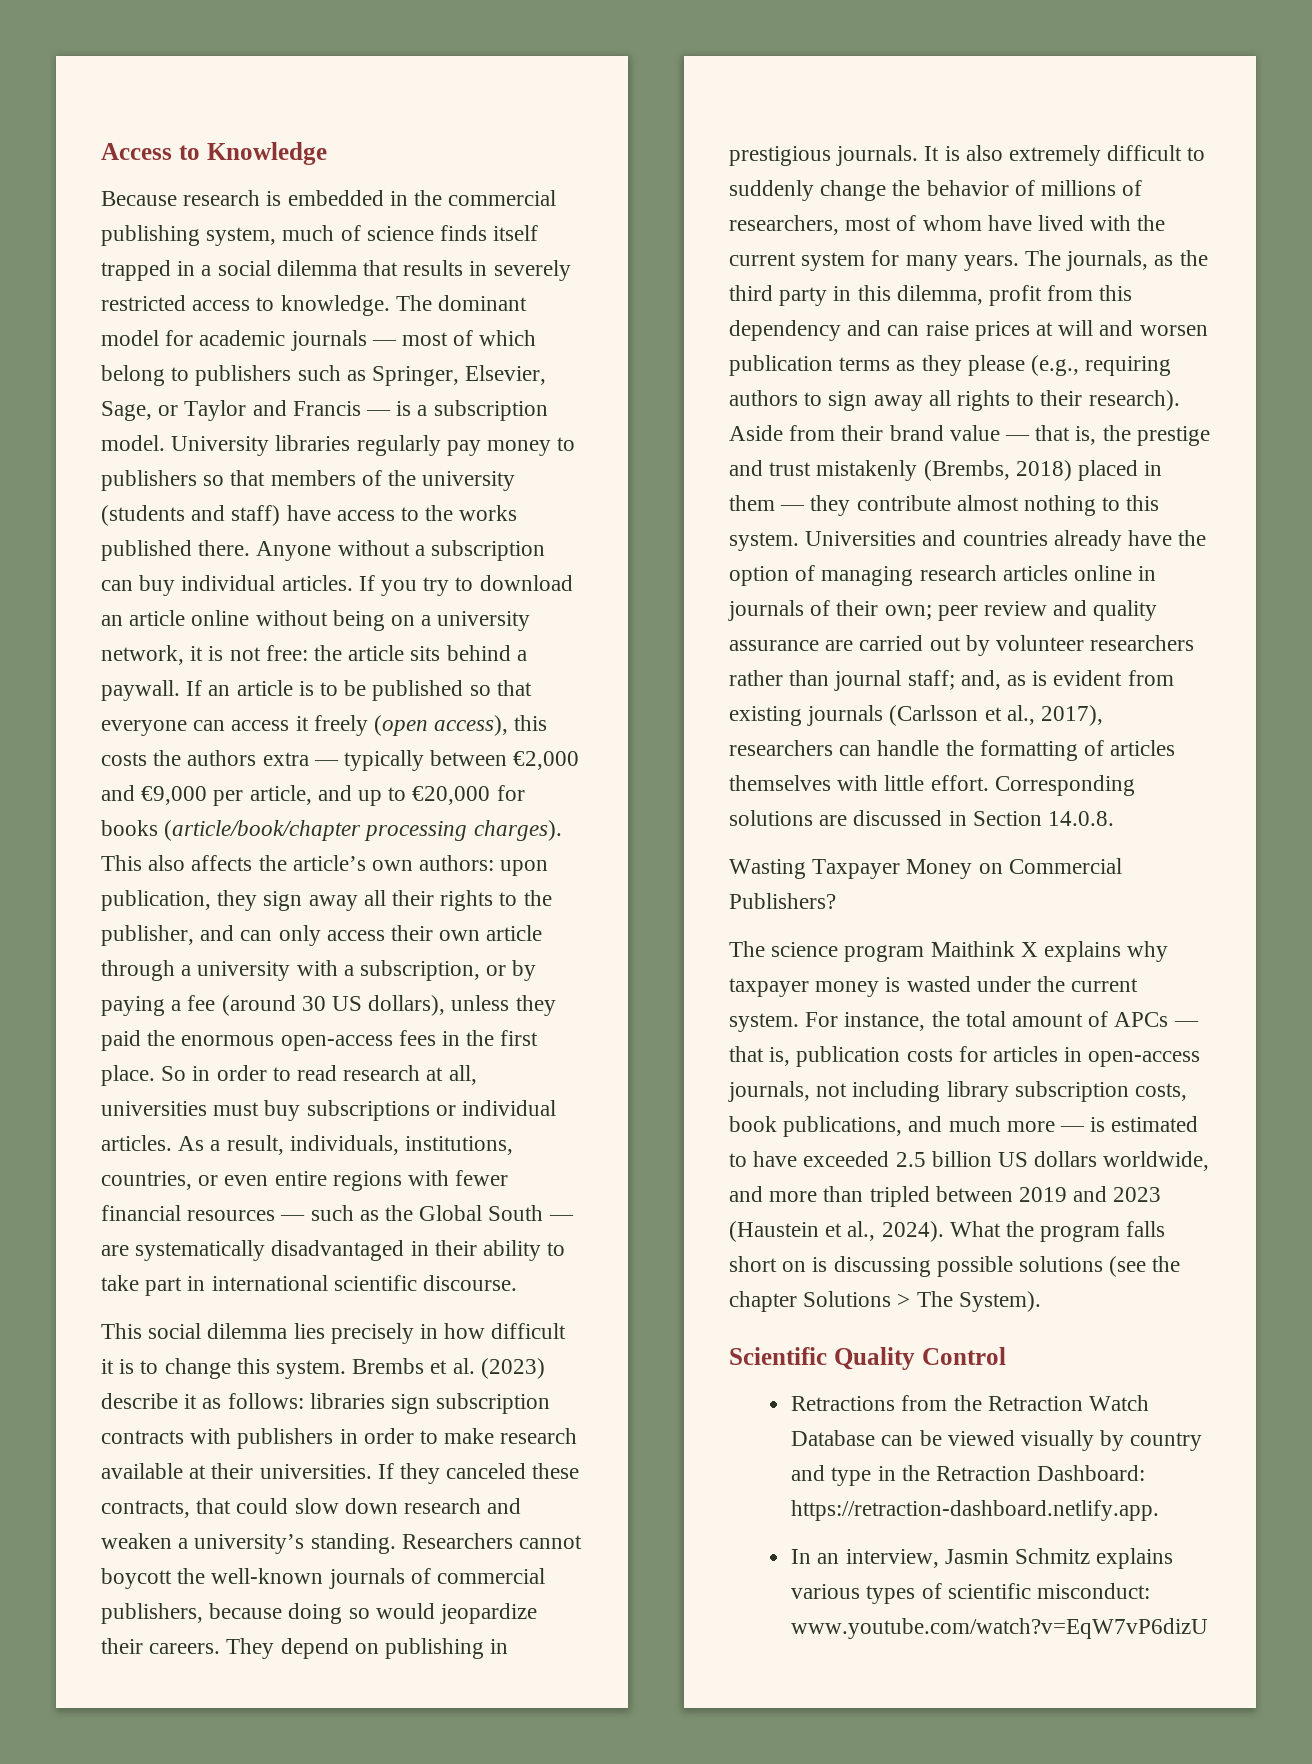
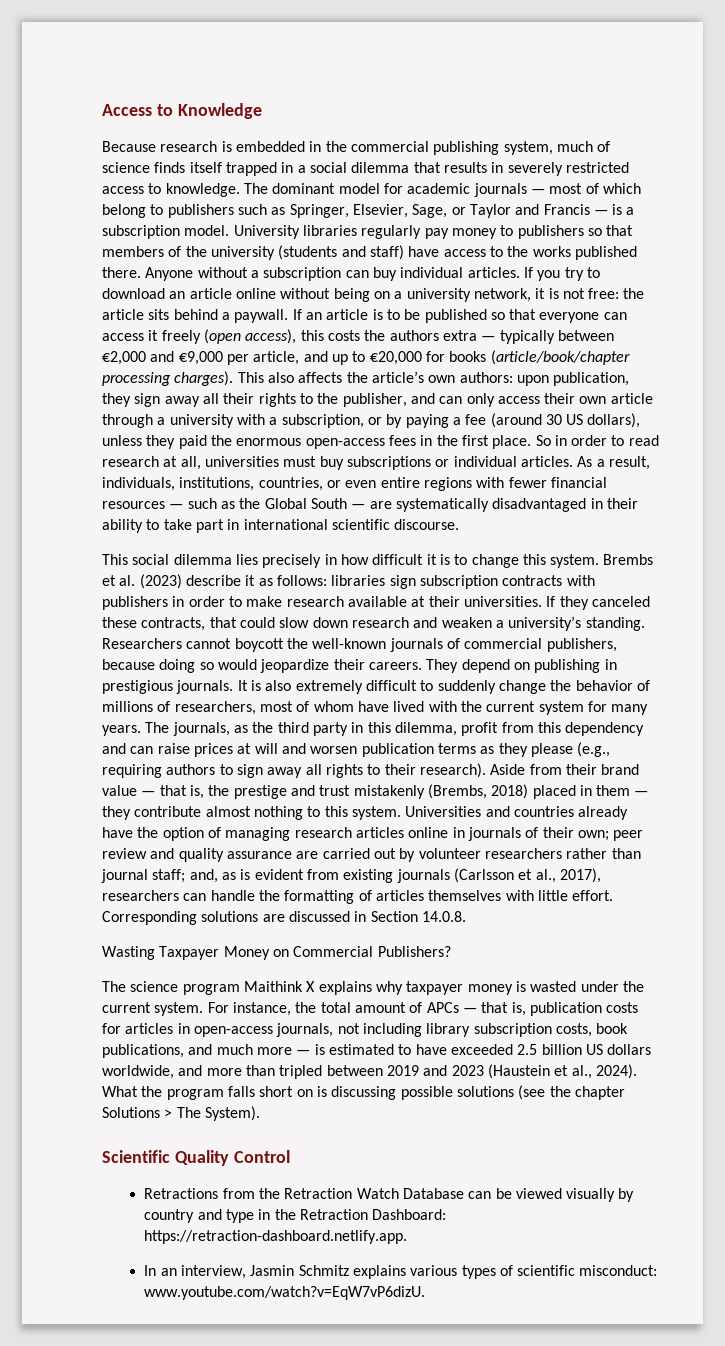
- In an interview, Jasmin Schmitz explains various types of scientific misconduct: www.youtube.com/watch?v=EqW7vP6dizU
+ In an interview, Jasmin Schmitz explains various types of scientific misconduct: www.youtube.com/watch?v=EqW7vP6dizU.

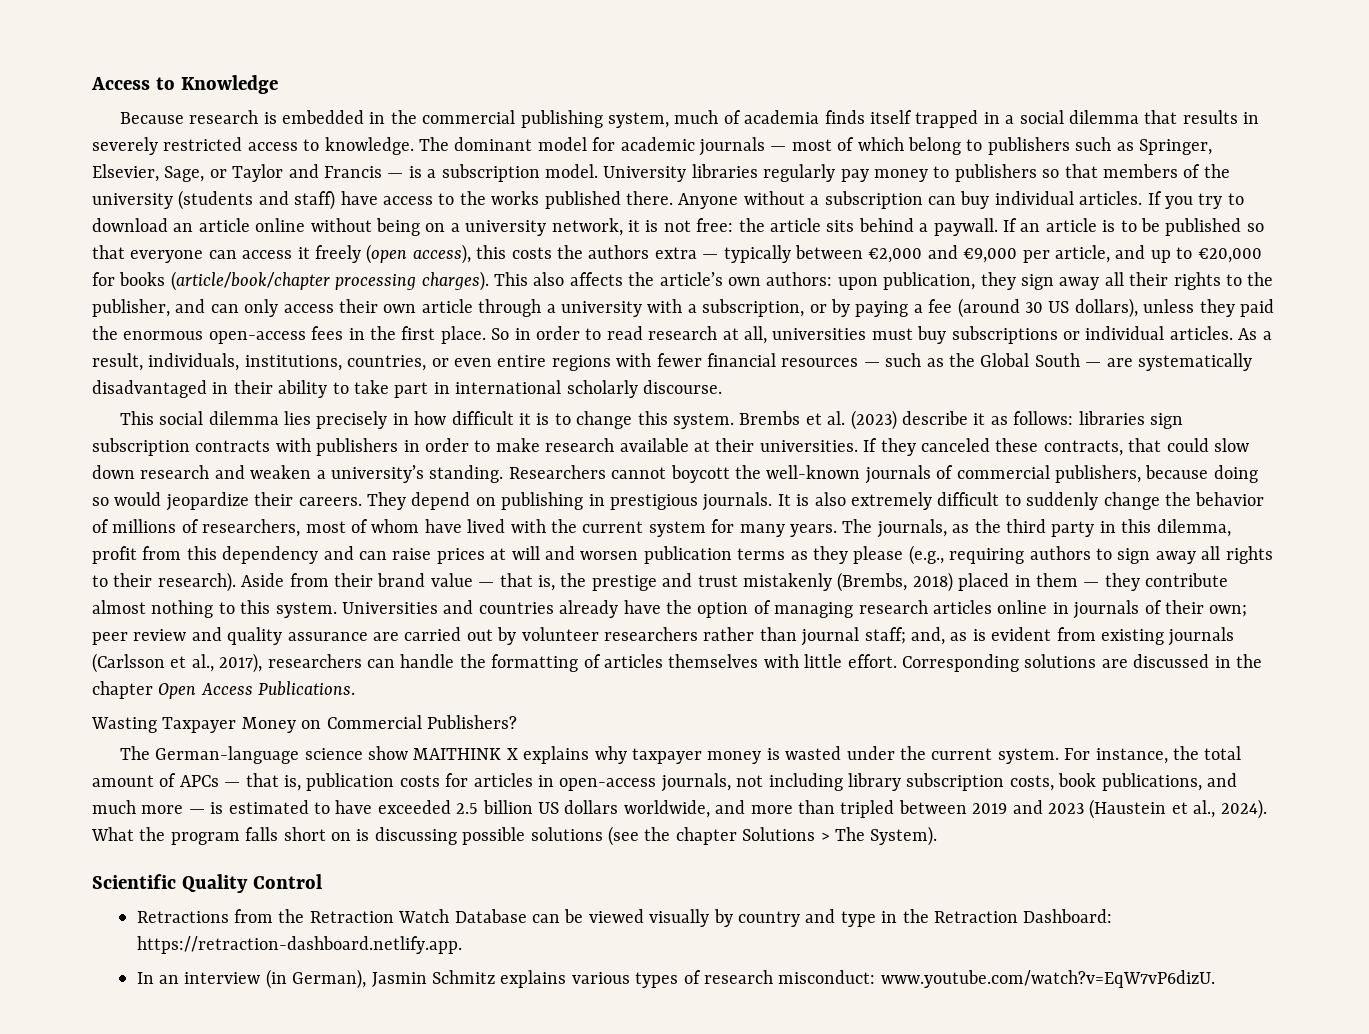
- Because research is embedded in the commercial publishing system, much of science finds itself trapped in a social dilemma that results in severely restricted access to knowledge.
+ Because research is embedded in the commercial publishing system, much of academia finds itself trapped in a social dilemma that results in severely restricted access to knowledge.
- As a result, individuals, institutions, countries, or even entire regions with fewer financial resources — such as the Global South — are systematically disadvantaged in their ability to take part in international scientific discourse.
+ As a result, individuals, institutions, countries, or even entire regions with fewer financial resources — such as the Global South — are systematically disadvantaged in their ability to take part in international scholarly discourse.
- Corresponding solutions are discussed in Section 14.0.8.
+ Corresponding solutions are discussed in the chapter Open Access Publications.
- The science program Maithink X explains why taxpayer money is wasted under the current system.
+ The German-language science show MAITHINK X explains why taxpayer money is wasted under the current system.
- In an interview, Jasmin Schmitz explains various types of scientific misconduct: www.youtube.com/watch?v=EqW7vP6dizU.
+ In an interview (in German), Jasmin Schmitz explains various types of research misconduct: www.youtube.com/watch?v=EqW7vP6dizU.

